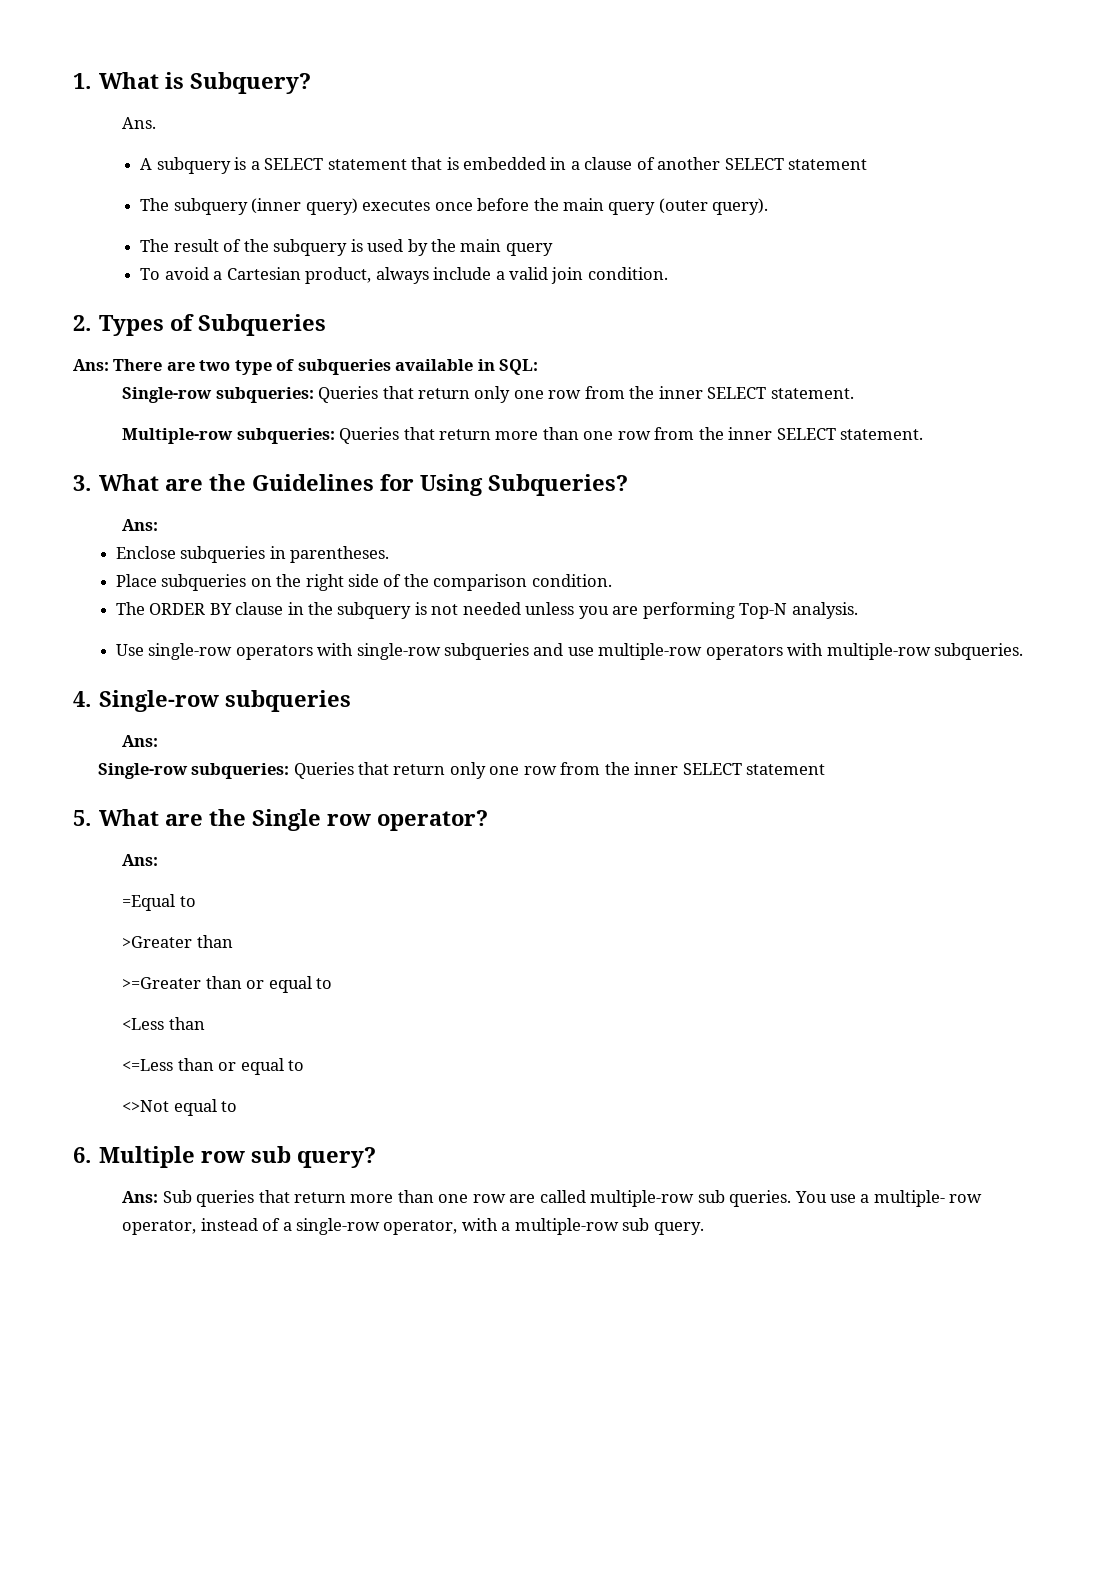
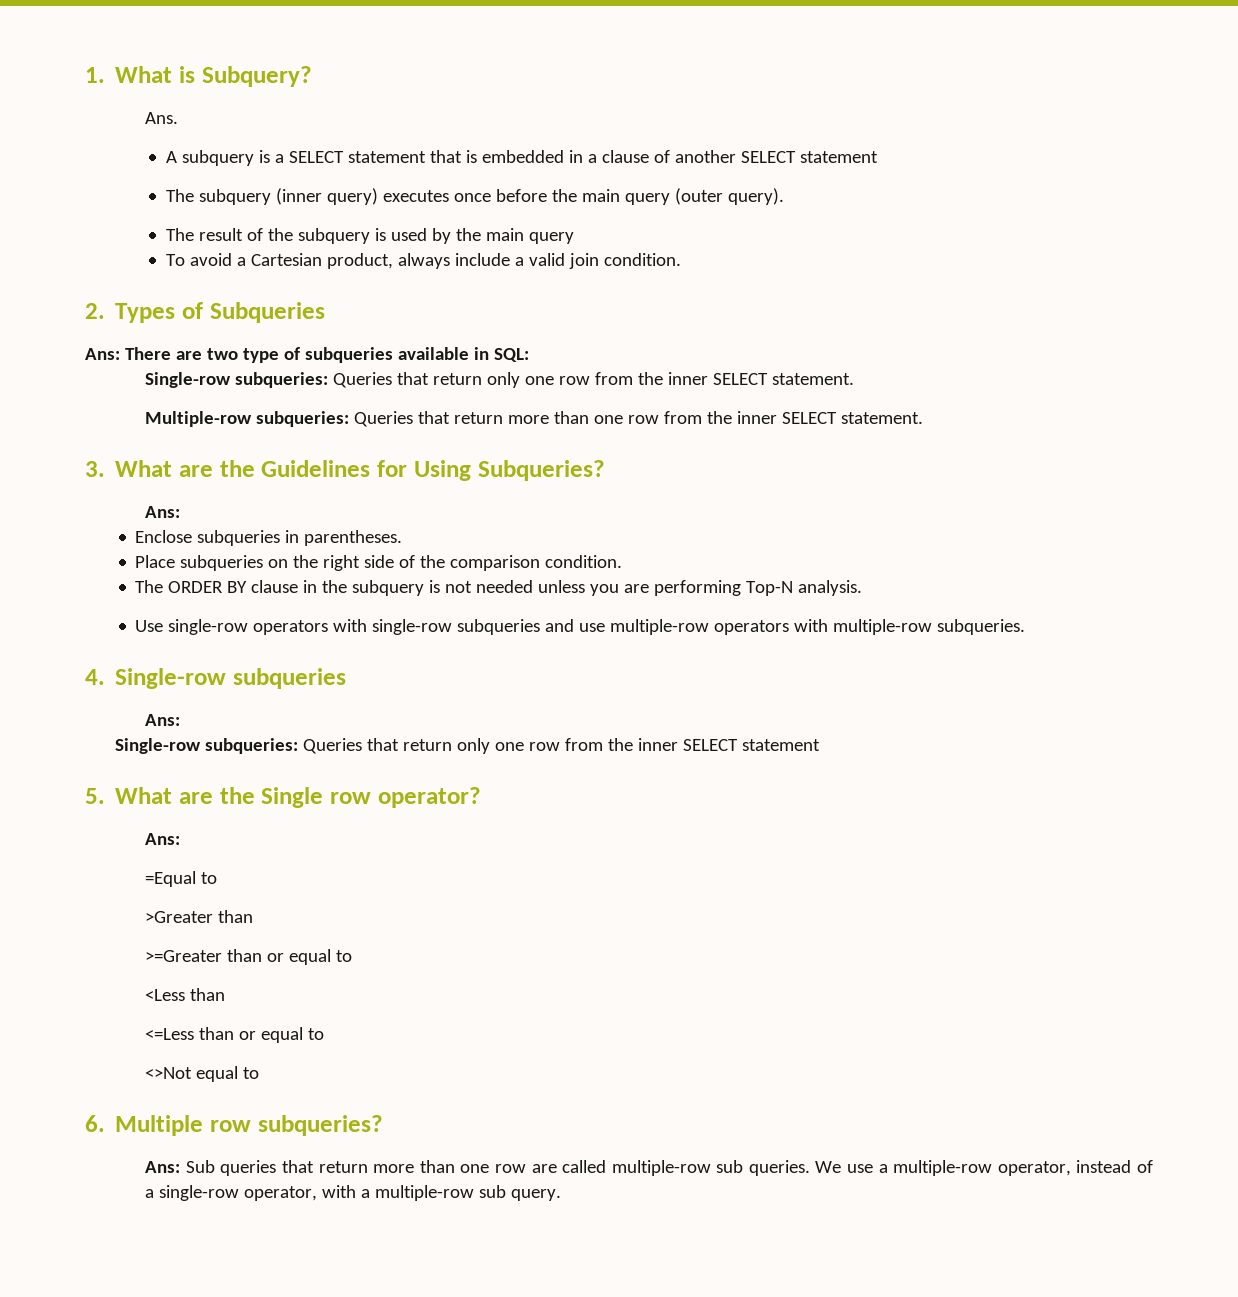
- 6. Multiple row sub query?
+ 6. Multiple row subqueries?
- You use a multiple- row operator, instead of a single-row operator, with a multiple-row sub query.
+ We use a multiple-row operator, instead of a single-row operator, with a multiple-row sub query.

